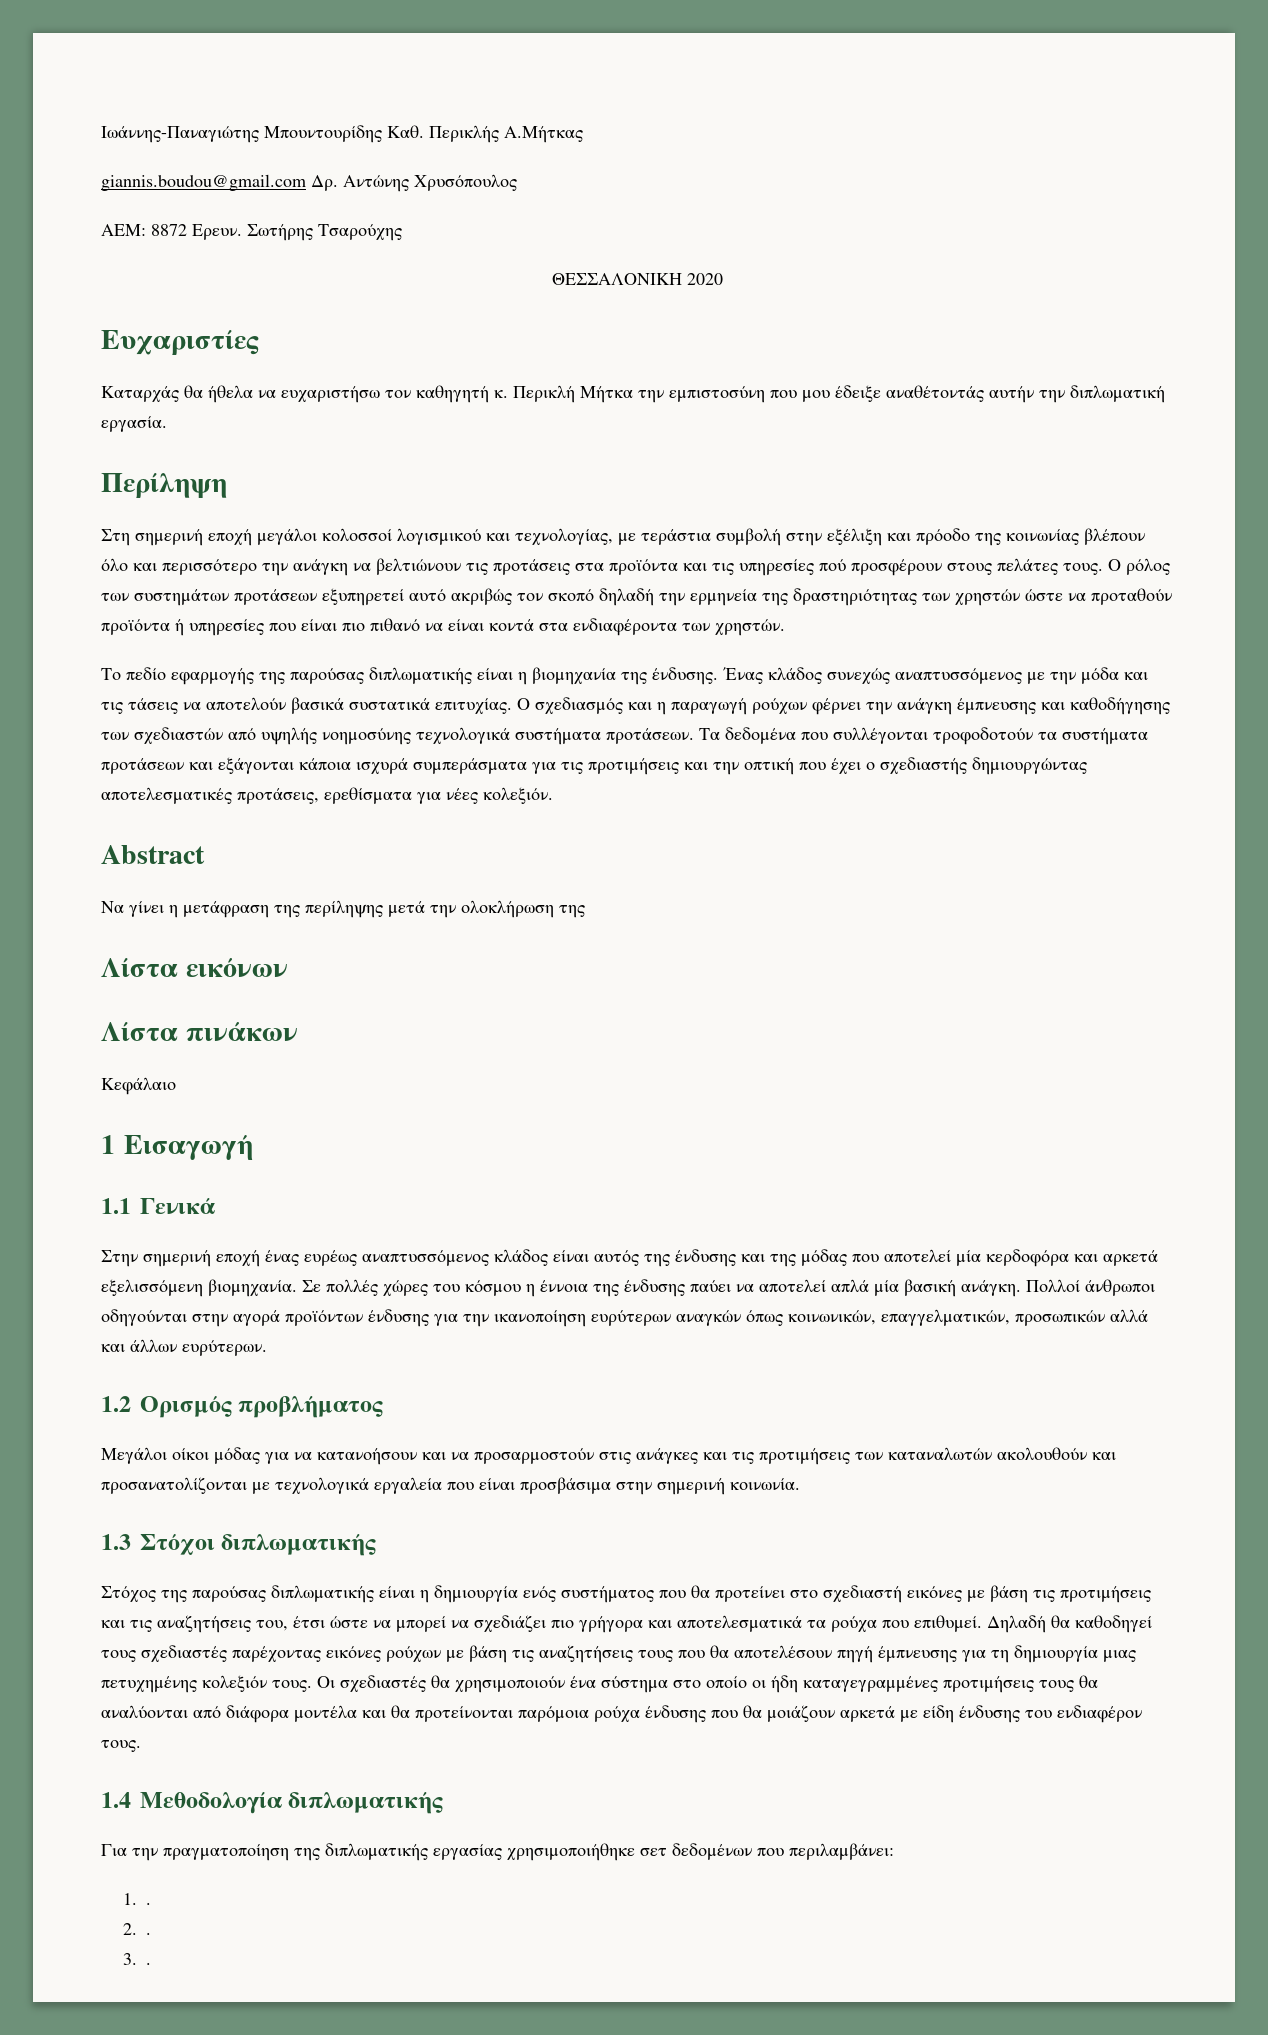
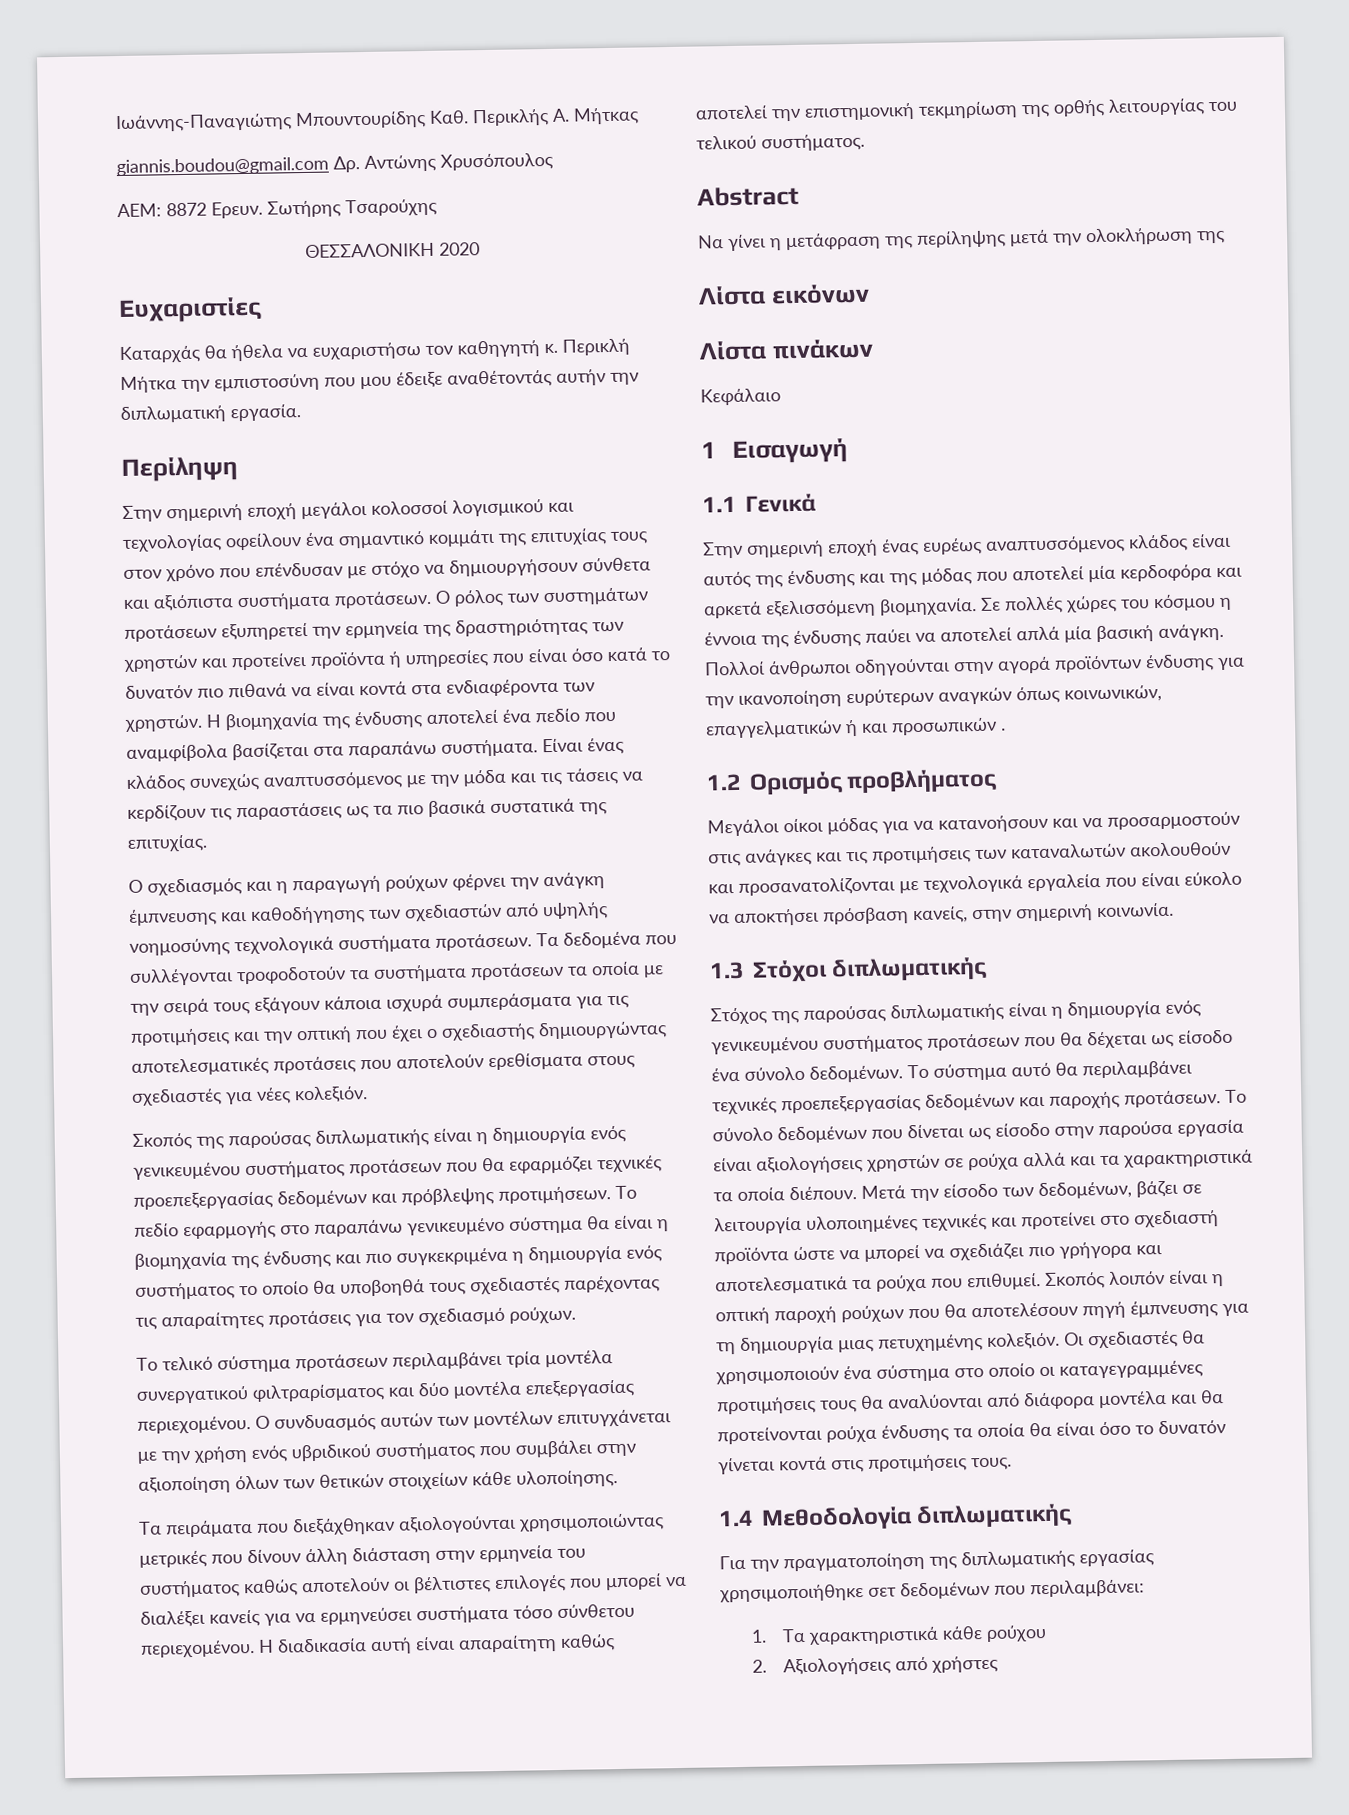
- Ιωάννης-Παναγιώτης Μπουντουρίδης Καθ. Περικλής Α.Μήτκας
+ Ιωάννης-Παναγιώτης Μπουντουρίδης Καθ. Περικλής Α. Μήτκας
- Στη σημερινή εποχή μεγάλοι κολοσσοί λογισμικού και τεχνολογίας, με τεράστια συμβολή στην εξέλιξη και πρόοδο της κοινωνίας βλέπουν όλο και περισσότερο την ανάγκη να βελτιώνουν τις προτάσεις στα προϊόντα και τις υπηρεσίες πού προσφέρουν στους πελάτες τους.
+ Στην σημερινή εποχή μεγάλοι κολοσσοί λογισμικού και τεχνολογίας οφείλουν ένα σημαντικό κομμάτι της επιτυχίας τους στον χρόνο που επένδυσαν με στόχο να δημιουργήσουν σύνθετα και αξιόπιστα συστήματα προτάσεων.
- Ο ρόλος των συστημάτων προτάσεων εξυπηρετεί αυτό ακριβώς τον σκοπό δηλαδή την ερμηνεία της δραστηριότητας των χρηστών ώστε να προταθούν προϊόντα ή υπηρεσίες που είναι πιο πιθανό να είναι κοντά στα ενδιαφέροντα των χρηστών.
- Το πεδίο εφαρμογής της παρούσας διπλωματικής είναι η βιομηχανία της ένδυσης. Ένας κλάδος συνεχώς αναπτυσσόμενος με την μόδα και τις τάσεις να αποτελούν βασικά συστατικά επιτυχίας. Ο σχεδιασμός και η παραγωγή ρούχων φέρνει την ανάγκη έμπνευσης και καθοδήγησης των σχεδιαστών από υψηλής νοημοσύνης τεχνολογικά συστήματα προτάσεων.
+ Ο ρόλος των συστημάτων προτάσεων εξυπηρετεί την ερμηνεία της δραστηριότητας των χρηστών και προτείνει προϊόντα ή υπηρεσίες που είναι όσο κατά το δυνατόν πιο πιθανά να είναι κοντά στα ενδιαφέροντα των χρηστών. H βιομηχανία της ένδυσης αποτελεί ένα πεδίο που αναμφίβολα βασίζεται στα παραπάνω συστήματα. Είναι ένας κλάδος συνεχώς αναπτυσσόμενος με την μόδα και τις τάσεις να κερδίζουν τις παραστάσεις ως τα πιο βασικά συστατικά της επιτυχίας.
+ Ο σχεδιασμός και η παραγωγή ρούχων φέρνει την ανάγκη έμπνευσης και καθοδήγησης των σχεδιαστών από υψηλής νοημοσύνης τεχνολογικά συστήματα προτάσεων.
- Τα δεδομένα που συλλέγονται τροφοδοτούν τα συστήματα προτάσεων και εξάγονται κάποια ισχυρά συμπεράσματα για τις προτιμήσεις και την οπτική που έχει ο σχεδιαστής δημιουργώντας αποτελεσματικές προτάσεις, ερεθίσματα για νέες κολεξιόν.
+ Τα δεδομένα που συλλέγονται τροφοδοτούν τα συστήματα προτάσεων τα οποία με την σειρά τους εξάγουν κάποια ισχυρά συμπεράσματα για τις προτιμήσεις και την οπτική που έχει ο σχεδιαστής δημιουργώντας αποτελεσματικές προτάσεις που αποτελούν ερεθίσματα στους σχεδιαστές για νέες κολεξιόν.
+ Σκοπός της παρούσας διπλωματικής είναι η δημιουργία ενός γενικευμένου συστήματος προτάσεων που θα εφαρμόζει τεχνικές προεπεξεργασίας δεδομένων και πρόβλεψης προτιμήσεων. Το πεδίο εφαρμογής στο παραπάνω γενικευμένο σύστημα θα είναι η βιομηχανία της ένδυσης και πιο συγκεκριμένα η δημιουργία ενός συστήματος το οποίο θα υποβοηθά τους σχεδιαστές παρέχοντας τις απαραίτητες προτάσεις για τον σχεδιασμό ρούχων.
+ Το τελικό σύστημα προτάσεων περιλαμβάνει τρία μοντέλα συνεργατικού φιλτραρίσματος και δύο μοντέλα επεξεργασίας περιεχομένου. Ο συνδυασμός αυτών των μοντέλων επιτυγχάνεται με την χρήση ενός υβριδικού συστήματος που συμβάλει στην αξιοποίηση όλων των θετικών στοιχείων κάθε υλοποίησης.
+ Τα πειράματα που διεξάχθηκαν αξιολογούνται χρησιμοποιώντας μετρικές που δίνουν άλλη διάσταση στην ερμηνεία του συστήματος καθώς αποτελούν οι βέλτιστες επιλογές που μπορεί να διαλέξει κανείς για να ερμηνεύσει συστήματα τόσο σύνθετου περιεχομένου. Η διαδικασία αυτή είναι απαραίτητη καθώς αποτελεί την επιστημονική τεκμηρίωση της ορθής λειτουργίας του τελικού συστήματος.
- Πολλοί άνθρωποι οδηγούνται στην αγορά προϊόντων ένδυσης για την ικανοποίηση ευρύτερων αναγκών όπως κοινωνικών, επαγγελματικών, προσωπικών αλλά και άλλων ευρύτερων.
+ Πολλοί άνθρωποι οδηγούνται στην αγορά προϊόντων ένδυσης για την ικανοποίηση ευρύτερων αναγκών όπως κοινωνικών, επαγγελματικών ή και προσωπικών .
- Μεγάλοι οίκοι μόδας για να κατανοήσουν και να προσαρμοστούν στις ανάγκες και τις προτιμήσεις των καταναλωτών ακολουθούν και προσανατολίζονται με τεχνολογικά εργαλεία που είναι προσβάσιμα στην σημερινή κοινωνία.
+ Μεγάλοι οίκοι μόδας για να κατανοήσουν και να προσαρμοστούν στις ανάγκες και τις προτιμήσεις των καταναλωτών ακολουθούν και προσανατολίζονται με τεχνολογικά εργαλεία που είναι εύκολο να αποκτήσει πρόσβαση κανείς, στην σημερινή κοινωνία.
- Στόχος της παρούσας διπλωματικής είναι η δημιουργία ενός συστήματος που θα προτείνει στο σχεδιαστή εικόνες με βάση τις προτιμήσεις και τις αναζητήσεις του, έτσι ώστε να μπορεί να σχεδιάζει πιο γρήγορα και αποτελεσματικά τα ρούχα που επιθυμεί.
+ Στόχος της παρούσας διπλωματικής είναι η δημιουργία ενός γενικευμένου συστήματος προτάσεων που θα δέχεται ως είσοδο ένα σύνολο δεδομένων. Το σύστημα αυτό θα περιλαμβάνει τεχνικές προεπεξεργασίας δεδομένων και παροχής προτάσεων. Το σύνολο δεδομένων που δίνεται ως είσοδο στην παρούσα εργασία είναι αξιολογήσεις χρηστών σε ρούχα αλλά και τα χαρακτηριστικά τα οποία διέπουν. Μετά την είσοδο των δεδομένων, βάζει σε λειτουργία υλοποιημένες τεχνικές και προτείνει στο σχεδιαστή προϊόντα ώστε να μπορεί να σχεδιάζει πιο γρήγορα και αποτελεσματικά τα ρούχα που επιθυμεί.
- Δηλαδή θα καθοδηγεί τους σχεδιαστές παρέχοντας εικόνες ρούχων με βάση τις αναζητήσεις τους που θα αποτελέσουν πηγή έμπνευσης για τη δημιουργία μιας πετυχημένης κολεξιόν τους.
+ Σκοπός λοιπόν είναι η οπτική παροχή ρούχων που θα αποτελέσουν πηγή έμπνευσης για τη δημιουργία μιας πετυχημένης κολεξιόν.
- Οι σχεδιαστές θα χρησιμοποιούν ένα σύστημα στο οποίο οι ήδη καταγεγραμμένες προτιμήσεις τους θα αναλύονται από διάφορα μοντέλα και θα προτείνονται παρόμοια ρούχα ένδυσης που θα μοιάζουν αρκετά με είδη ένδυσης του ενδιαφέρον τους.
+ Οι σχεδιαστές θα χρησιμοποιούν ένα σύστημα στο οποίο οι καταγεγραμμένες προτιμήσεις τους θα αναλύονται από διάφορα μοντέλα και θα προτείνονται ρούχα ένδυσης τα οποία θα είναι όσο το δυνατόν γίνεται κοντά στις προτιμήσεις τους.
- 1. .
- 2. .
- 3. .
+ 1. Τα χαρακτηριστικά κάθε ρούχου
+ 2. Αξιολογήσεις από χρήστες

